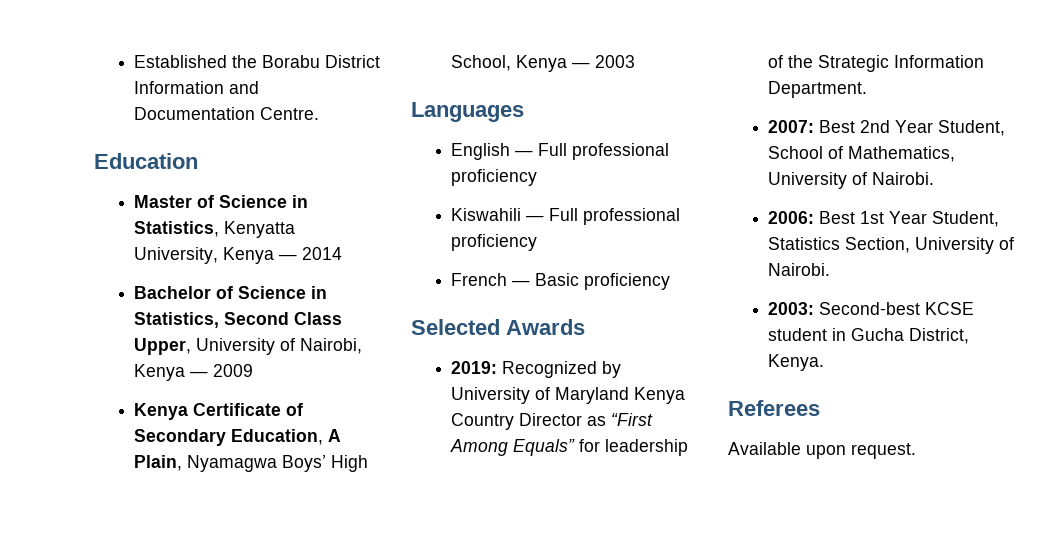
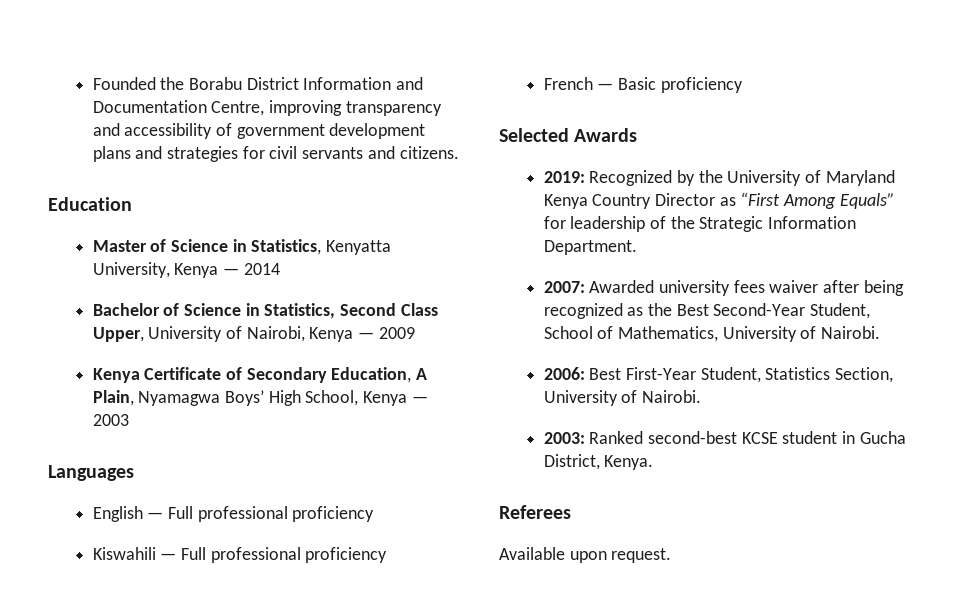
- Established the Borabu District Information and Documentation Centre.
+ Founded the Borabu District Information and Documentation Centre, improving transparency and accessibility of government development plans and strategies for civil servants and citizens.
- 2019: Recognized by University of Maryland Kenya Country Director as “First Among Equals” for leadership of the Strategic Information Department.
+ 2019: Recognized by the University of Maryland Kenya Country Director as “First Among Equals” for leadership of the Strategic Information Department.
- 2007: Best 2nd Year Student, School of Mathematics, University of Nairobi.
+ 2007: Awarded university fees waiver after being recognized as the Best Second-Year Student, School of Mathematics, University of Nairobi.
- 2006: Best 1st Year Student, Statistics Section, University of Nairobi.
+ 2006: Best First-Year Student, Statistics Section, University of Nairobi.
- 2003: Second-best KCSE student in Gucha District, Kenya.
+ 2003: Ranked second-best KCSE student in Gucha District, Kenya.

